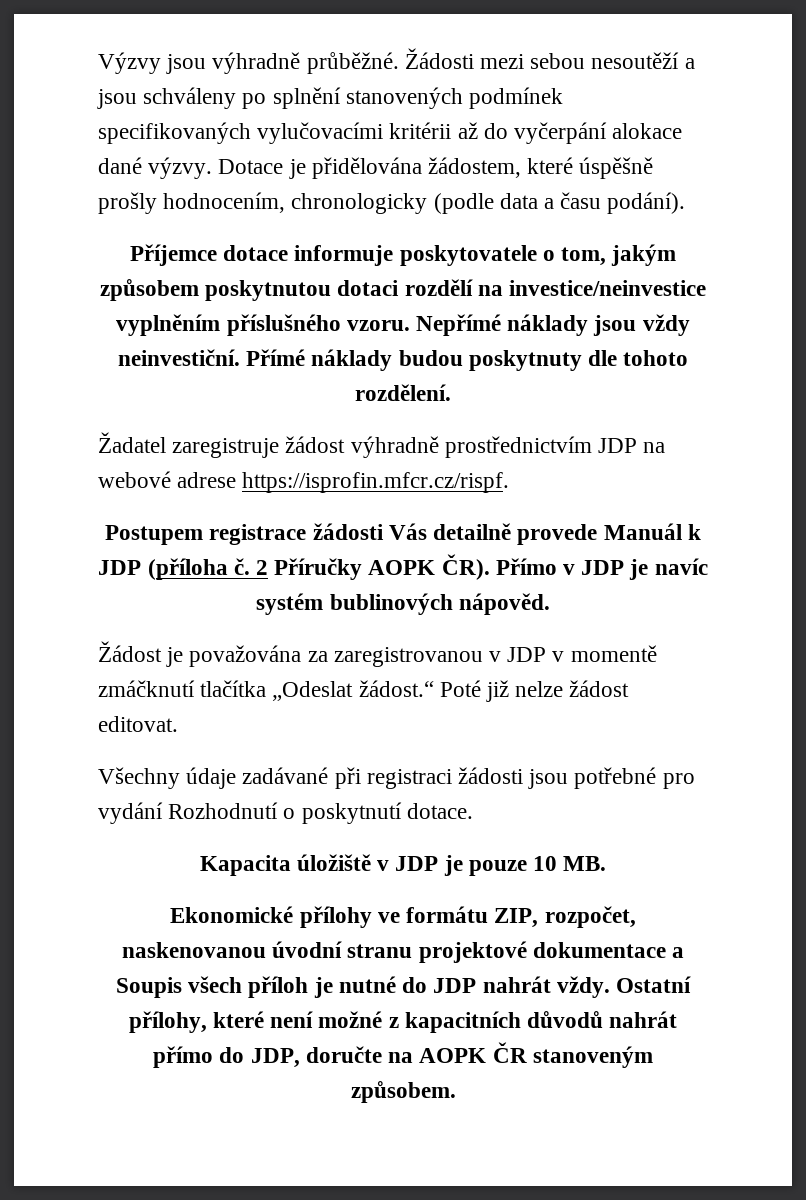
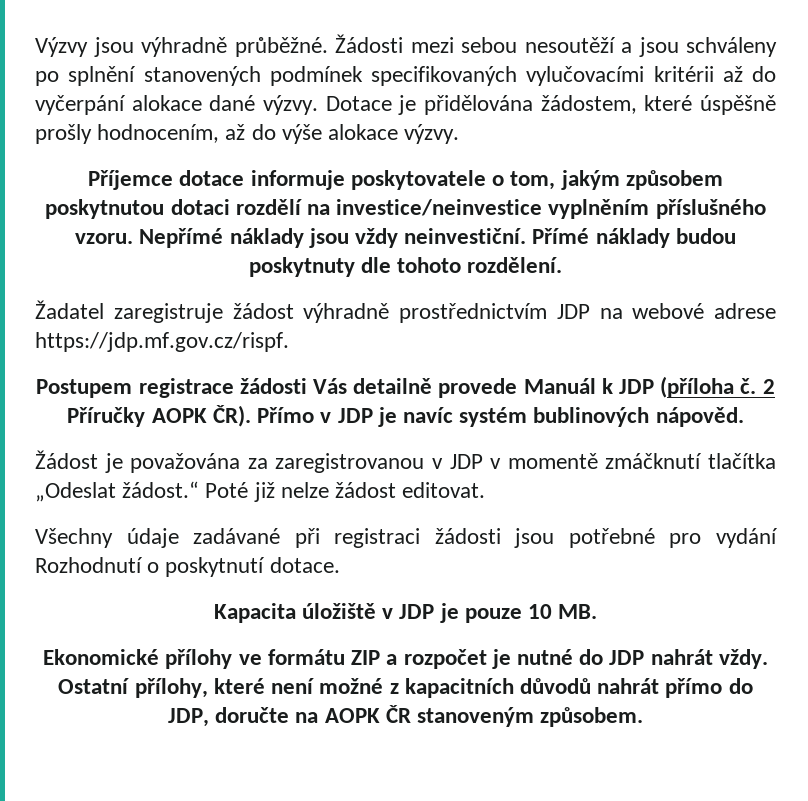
- Dotace je přidělována žádostem, které úspěšně prošly hodnocením, chronologicky (podle data a času podání).
+ Dotace je přidělována žádostem, které úspěšně prošly hodnocením, až do výše alokace výzvy.
- Žadatel zaregistruje žádost výhradně prostřednictvím JDP na webové adrese https://isprofin.mfcr.cz/rispf.
+ Žadatel zaregistruje žádost výhradně prostřednictvím JDP na webové adrese https://jdp.mf.gov.cz/rispf.
- Ekonomické přílohy ve formátu ZIP, rozpočet, naskenovanou úvodní stranu projektové dokumentace a Soupis všech příloh je nutné do JDP nahrát vždy.
+ Ekonomické přílohy ve formátu ZIP a rozpočet je nutné do JDP nahrát vždy.

